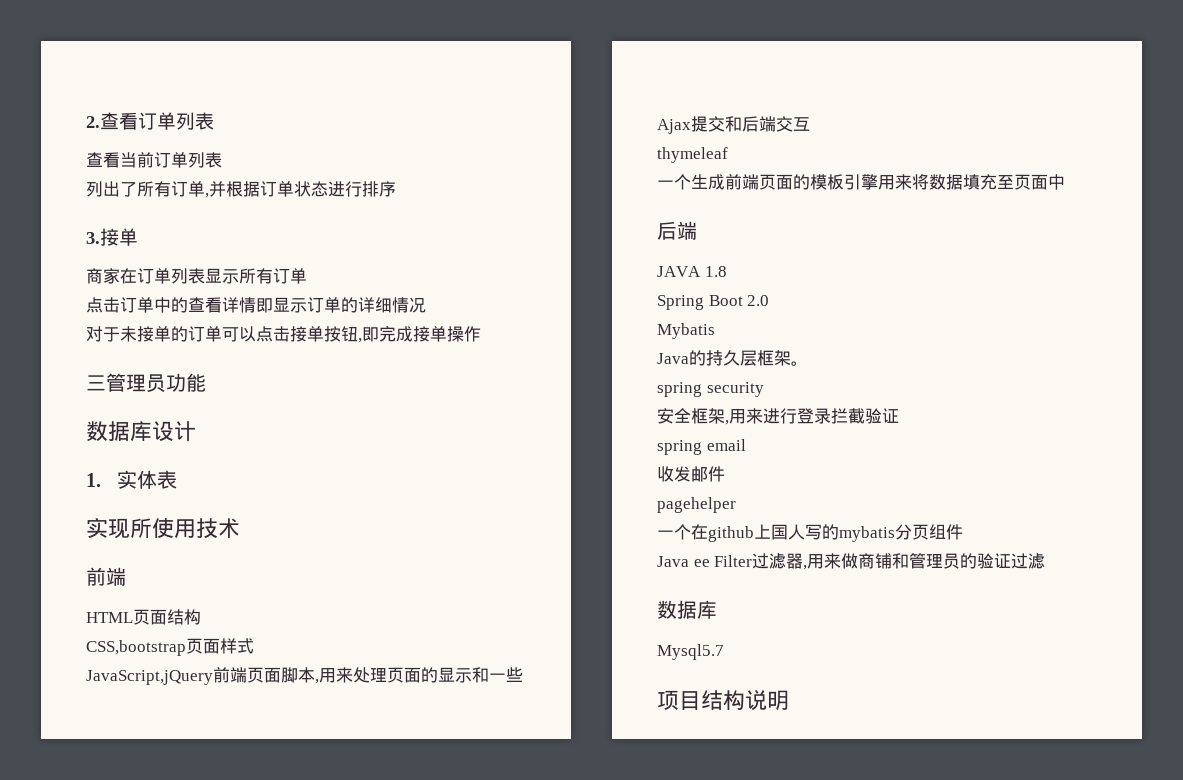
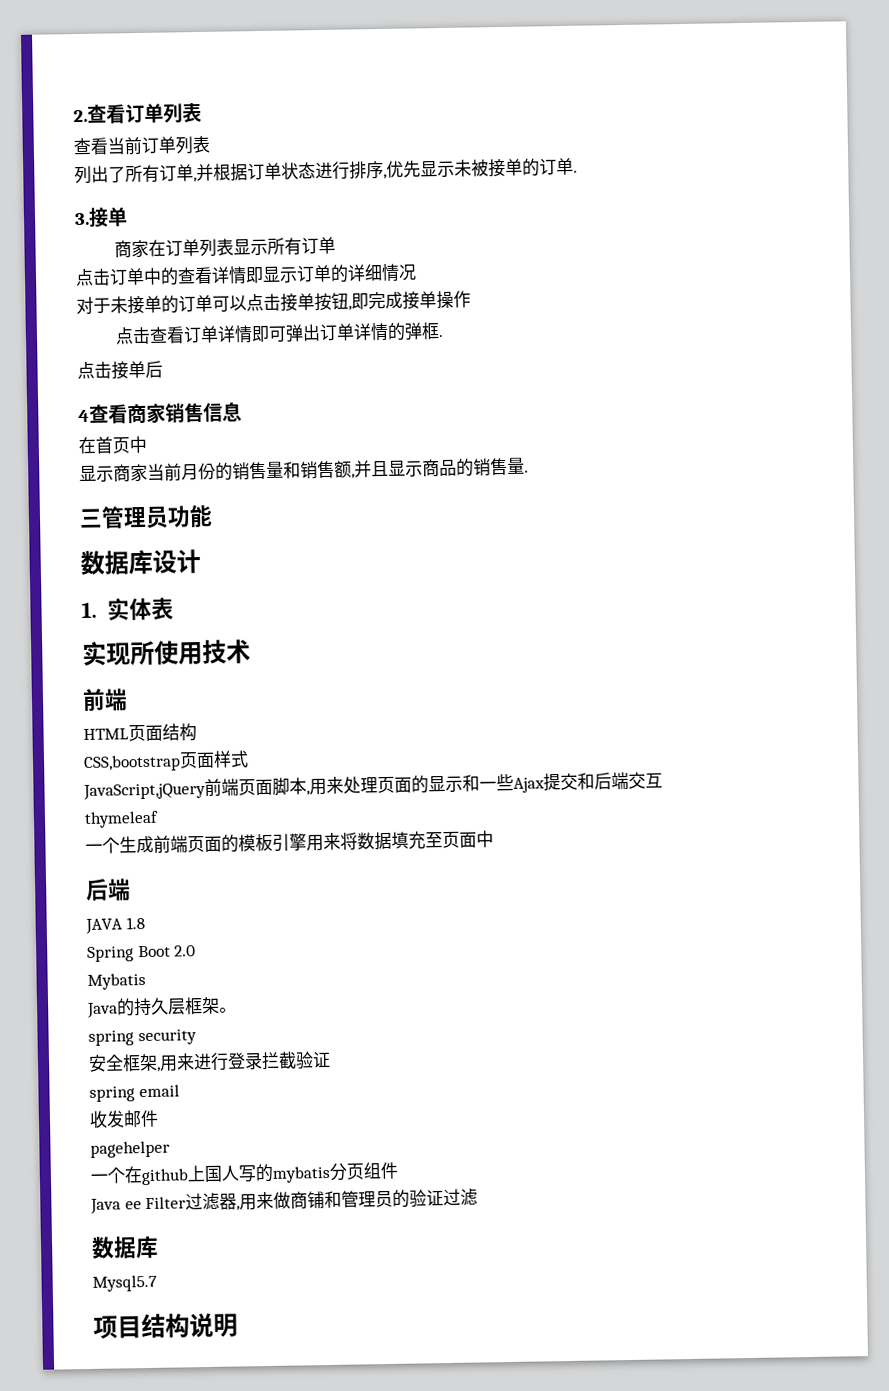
- 列出了所有订单,并根据订单状态进行排序
+ 列出了所有订单,并根据订单状态进行排序,优先显示未被接单的订单.
+ 点击查看订单详情即可弹出订单详情的弹框.
+ 点击接单后
+ 4查看商家销售信息
+ 在首页中
+ 显示商家当前月份的销售量和销售额,并且显示商品的销售量.

